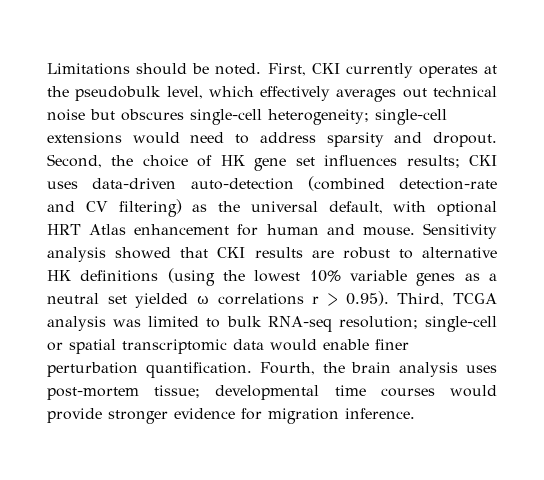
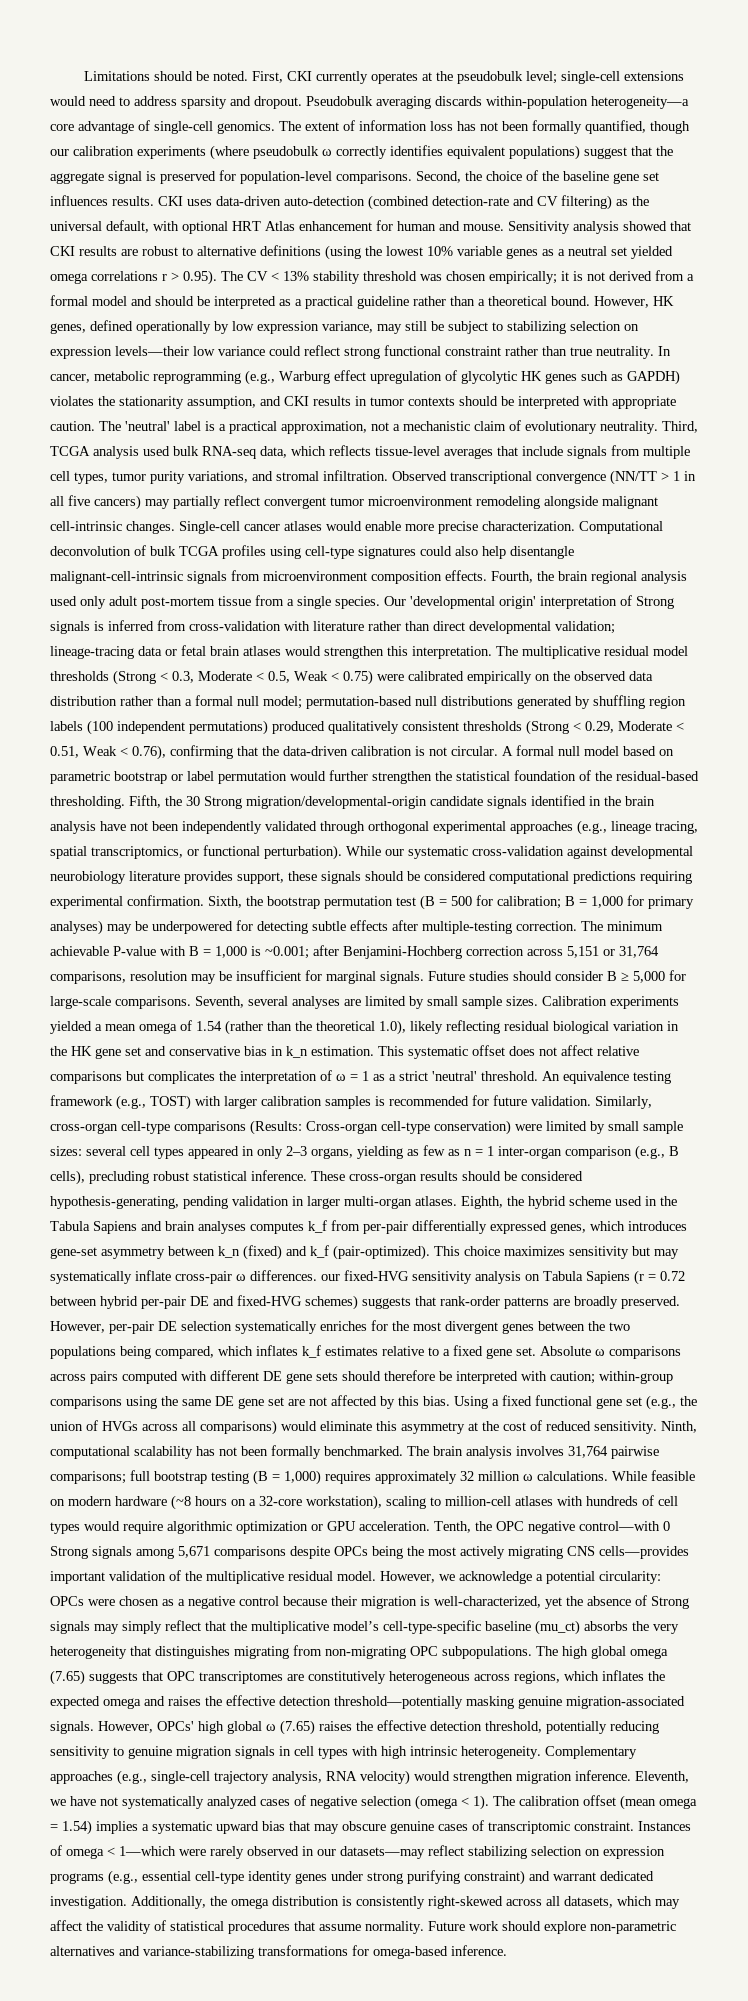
- First, CKI currently operates at the pseudobulk level, which effectively averages out technical noise but obscures single-cell heterogeneity; single-cell extensions would need to address sparsity and dropout.
+ First, CKI currently operates at the pseudobulk level; single-cell extensions would need to address sparsity and dropout.
+ Pseudobulk averaging discards within-population heterogeneity—a core advantage of single-cell genomics. The extent of information loss has not been formally quantified, though our calibration experiments (where pseudobulk ω correctly identifies equivalent populations) suggest that the aggregate signal is preserved for population-level comparisons.
- Second, the choice of HK gene set influences results; CKI uses data-driven auto-detection (combined detection-rate and CV filtering) as the universal default, with optional HRT Atlas enhancement for human and mouse.
+ Second, the choice of the baseline gene set influences results. CKI uses data-driven auto-detection (combined detection-rate and CV filtering) as the universal default, with optional HRT Atlas enhancement for human and mouse.
- Sensitivity analysis showed that CKI results are robust to alternative HK definitions (using the lowest 10% variable genes as a neutral set yielded ω correlations r > 0.95). Third, TCGA analysis was limited to bulk RNA-seq resolution; single-cell or spatial transcriptomic data would enable finer perturbation quantification. Fourth, the brain analysis uses post-mortem tissue; developmental time courses would provide stronger evidence for migration inference.
+ Sensitivity analysis showed that CKI results are robust to alternative definitions (using the lowest 10% variable genes as a neutral set yielded omega correlations r > 0.95). The CV < 13% stability threshold was chosen empirically; it is not derived from a formal model and should be interpreted as a practical guideline rather than a theoretical bound. However, HK genes, defined operationally by low expression variance, may still be subject to stabilizing selection on expression levels—their low variance could reflect strong functional constraint rather than true neutrality. In cancer, metabolic reprogramming (e.g., Warburg effect upregulation of glycolytic HK genes such as GAPDH) violates the stationarity assumption, and CKI results in tumor contexts should be interpreted with appropriate caution. The 'neutral' label is a practical approximation, not a mechanistic claim of evolutionary neutrality. Third, TCGA analysis used bulk RNA-seq data, which reflects tissue-level averages that include signals from multiple cell types, tumor purity variations, and stromal infiltration. Observed transcriptional convergence (NN/TT > 1 in all five cancers) may partially reflect convergent tumor microenvironment remodeling alongside malignant cell-intrinsic changes. Single-cell cancer atlases would enable more precise characterization. Computational deconvolution of bulk TCGA profiles using cell-type signatures could also help disentangle malignant-cell-intrinsic signals from microenvironment composition effects. Fourth, the brain regional analysis used only adult post-mortem tissue from a single species. Our 'developmental origin' interpretation of Strong signals is inferred from cross-validation with literature rather than direct developmental validation; lineage-tracing data or fetal brain atlases would strengthen this interpretation. The multiplicative residual model thresholds (Strong < 0.3, Moderate < 0.5, Weak < 0.75) were calibrated empirically on the observed data distribution rather than a formal null model; permutation-based null distributions generated by shuffling region labels (100 independent permutations) produced qualitatively consistent thresholds (Strong < 0.29, Moderate < 0.51, Weak < 0.76), confirming that the data-driven calibration is not circular. A formal null model based on parametric bootstrap or label permutation would further strengthen the statistical foundation of the residual-based thresholding. Fifth, the 30 Strong migration/developmental-origin candidate signals identified in the brain analysis have not been independently validated through orthogonal experimental approaches (e.g., lineage tracing, spatial transcriptomics, or functional perturbation). While our systematic cross-validation against developmental neurobiology literature provides support, these signals should be considered computational predictions requiring experimental confirmation. Sixth, the bootstrap permutation test (B = 500 for calibration; B = 1,000 for primary analyses) may be underpowered for detecting subtle effects after multiple-testing correction. The minimum achievable P-value with B = 1,000 is ~0.001; after Benjamini-Hochberg correction across 5,151 or 31,764 comparisons, resolution may be insufficient for marginal signals. Future studies should consider B ≥ 5,000 for large-scale comparisons. Seventh, several analyses are limited by small sample sizes. Calibration experiments yielded a mean omega of 1.54 (rather than the theoretical 1.0), likely reflecting residual biological variation in the HK gene set and conservative bias in k_n estimation. This systematic offset does not affect relative comparisons but complicates the interpretation of ω = 1 as a strict 'neutral' threshold. An equivalence testing framework (e.g., TOST) with larger calibration samples is recommended for future validation. Similarly, cross-organ cell-type comparisons (Results: Cross-organ cell-type conservation) were limited by small sample sizes: several cell types appeared in only 2–3 organs, yielding as few as n = 1 inter-organ comparison (e.g., B cells), precluding robust statistical inference. These cross-organ results should be considered hypothesis-generating, pending validation in larger multi-organ atlases. Eighth, the hybrid scheme used in the Tabula Sapiens and brain analyses computes k_f from per-pair differentially expressed genes, which introduces gene-set asymmetry between k_n (fixed) and k_f (pair-optimized). This choice maximizes sensitivity but may systematically inflate cross-pair ω differences. our fixed-HVG sensitivity analysis on Tabula Sapiens (r = 0.72 between hybrid per-pair DE and fixed-HVG schemes) suggests that rank-order patterns are broadly preserved. However, per-pair DE selection systematically enriches for the most divergent genes between the two populations being compared, which inflates k_f estimates relative to a fixed gene set. Absolute ω comparisons across pairs computed with different DE gene sets should therefore be interpreted with caution; within-group comparisons using the same DE gene set are not affected by this bias. Using a fixed functional gene set (e.g., the union of HVGs across all comparisons) would eliminate this asymmetry at the cost of reduced sensitivity. Ninth, computational scalability has not been formally benchmarked. The brain analysis involves 31,764 pairwise comparisons; full bootstrap testing (B = 1,000) requires approximately 32 million ω calculations. While feasible on modern hardware (~8 hours on a 32-core workstation), scaling to million-cell atlases with hundreds of cell types would require algorithmic optimization or GPU acceleration. Tenth, the OPC negative control—with 0 Strong signals among 5,671 comparisons despite OPCs being the most actively migrating CNS cells—provides important validation of the multiplicative residual model. However, we acknowledge a potential circularity: OPCs were chosen as a negative control because their migration is well-characterized, yet the absence of Strong signals may simply reflect that the multiplicative model’s cell-type-specific baseline (mu_ct) absorbs the very heterogeneity that distinguishes migrating from non-migrating OPC subpopulations. The high global omega (7.65) suggests that OPC transcriptomes are constitutively heterogeneous across regions, which inflates the expected omega and raises the effective detection threshold—potentially masking genuine migration-associated signals. However, OPCs' high global ω (7.65) raises the effective detection threshold, potentially reducing sensitivity to genuine migration signals in cell types with high intrinsic heterogeneity. Complementary approaches (e.g., single-cell trajectory analysis, RNA velocity) would strengthen migration inference. Eleventh, we have not systematically analyzed cases of negative selection (omega < 1). The calibration offset (mean omega = 1.54) implies a systematic upward bias that may obscure genuine cases of transcriptomic constraint. Instances of omega < 1—which were rarely observed in our datasets—may reflect stabilizing selection on expression programs (e.g., essential cell-type identity genes under strong purifying constraint) and warrant dedicated investigation. Additionally, the omega distribution is consistently right-skewed across all datasets, which may affect the validity of statistical procedures that assume normality. Future work should explore non-parametric alternatives and variance-stabilizing transformations for omega-based inference.

